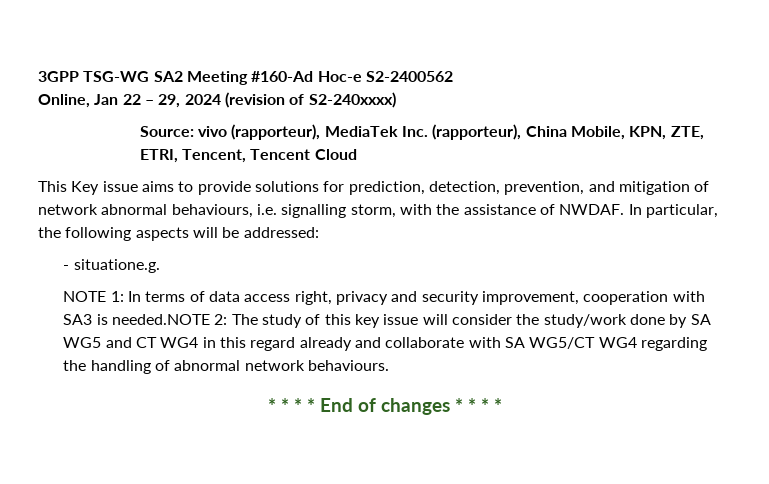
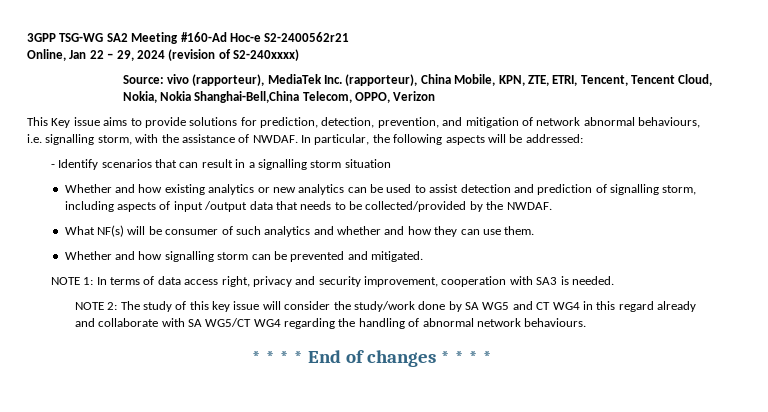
- 3GPP TSG-WG SA2 Meeting #160-Ad Hoc-e S2-2400562
+ 3GPP TSG-WG SA2 Meeting #160-Ad Hoc-e S2-2400562r21
- Source: vivo (rapporteur), MediaTek Inc. (rapporteur), China Mobile, KPN, ZTE, ETRI, Tencent, Tencent Cloud
+ Source: vivo (rapporteur), MediaTek Inc. (rapporteur), China Mobile, KPN, ZTE, ETRI, Tencent, Tencent Cloud, Nokia, Nokia Shanghai-Bell,China Telecom, OPPO, Verizon
- - situatione.g.
+ - Identify scenarios that can result in a signalling storm situation
+ Whether and how existing analytics or new analytics can be used to assist detection and prediction of signalling storm, including aspects of input /output data that needs to be collected/provided by the NWDAF.
+ What NF(s) will be consumer of such analytics and whether and how they can use them.
+ Whether and how signalling storm can be prevented and mitigated.
- NOTE 1: In terms of data access right, privacy and security improvement, cooperation with SA3 is needed.NOTE 2: The study of this key issue will consider the study/work done by SA WG5 and CT WG4 in this regard already and collaborate with SA WG5/CT WG4 regarding the handling of abnormal network behaviours.
+ NOTE 1: In terms of data access right, privacy and security improvement, cooperation with SA3 is needed.
+ NOTE 2: The study of this key issue will consider the study/work done by SA WG5 and CT WG4 in this regard already and collaborate with SA WG5/CT WG4 regarding the handling of abnormal network behaviours.

